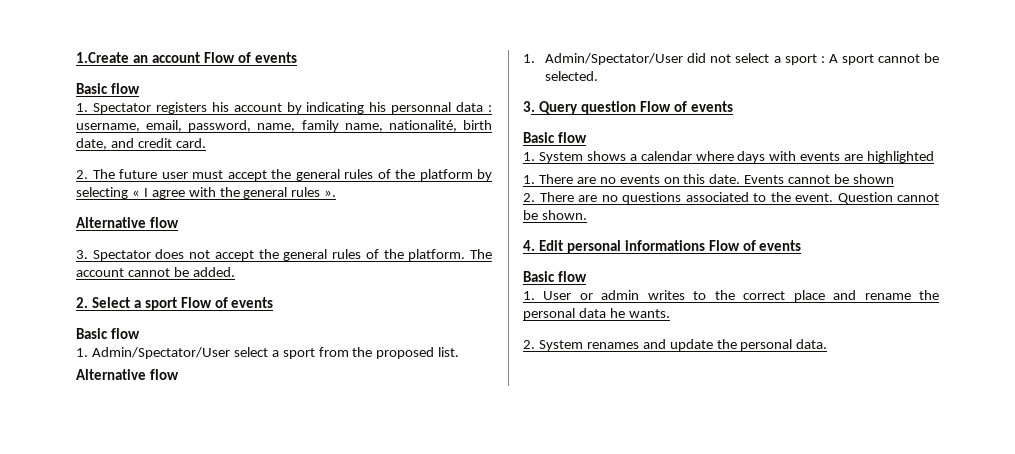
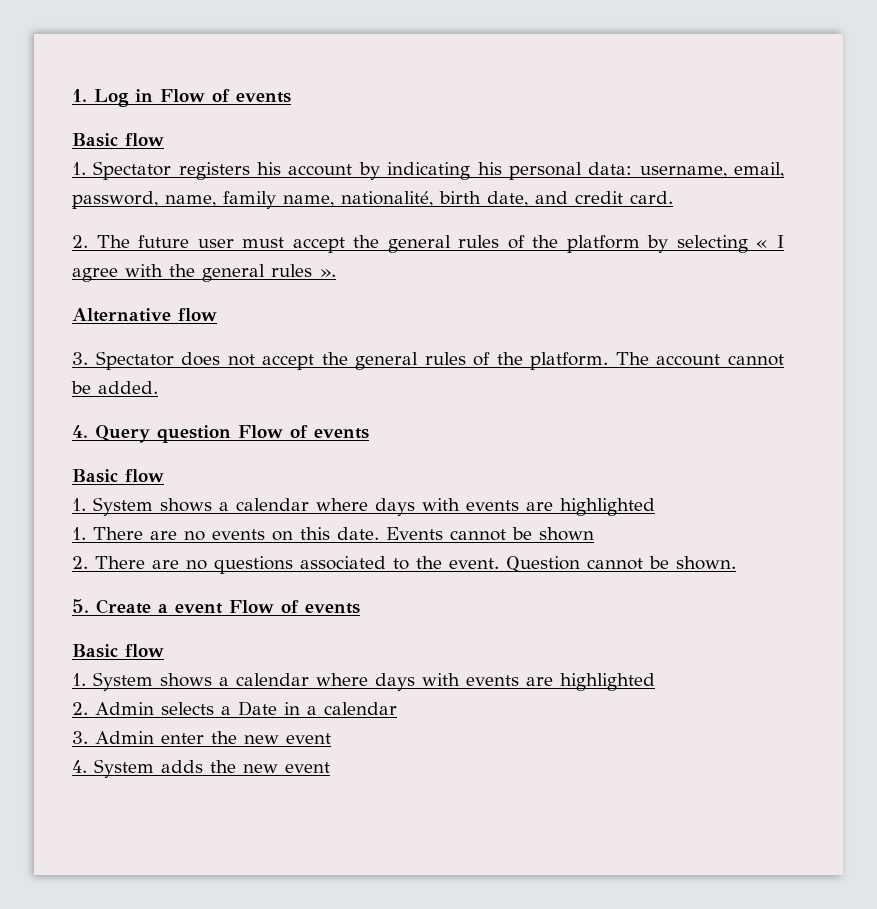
- 1.Create an account Flow of events
+ 1. Log in Flow of events
- 1. Spectator registers his account by indicating his personnal data : username, email, password, name, family name, nationalité, birth date, and credit card.
+ 1. Spectator registers his account by indicating his personal data: username, email, password, name, family name, nationalité, birth date, and credit card.
- 2. Select a sport Flow of events
- Basic flow
- 1. Admin/Spectator/User select a sport from the proposed list.
- Alternative flow
- 1. Admin/Spectator/User did not select a sport : A sport cannot be selected.
- 3. Query question Flow of events
+ 4. Query question Flow of events
- 4. Edit personal informations Flow of events
+ 5. Create a event Flow of events
  Basic flow
- 1. User or admin writes to the correct place and rename the personal data he wants.
- 2. System renames and update the personal data.
+ 1. System shows a calendar where days with events are highlighted
+ 2. Admin selects a Date in a calendar
+ 3. Admin enter the new event
+ 4. System adds the new event

